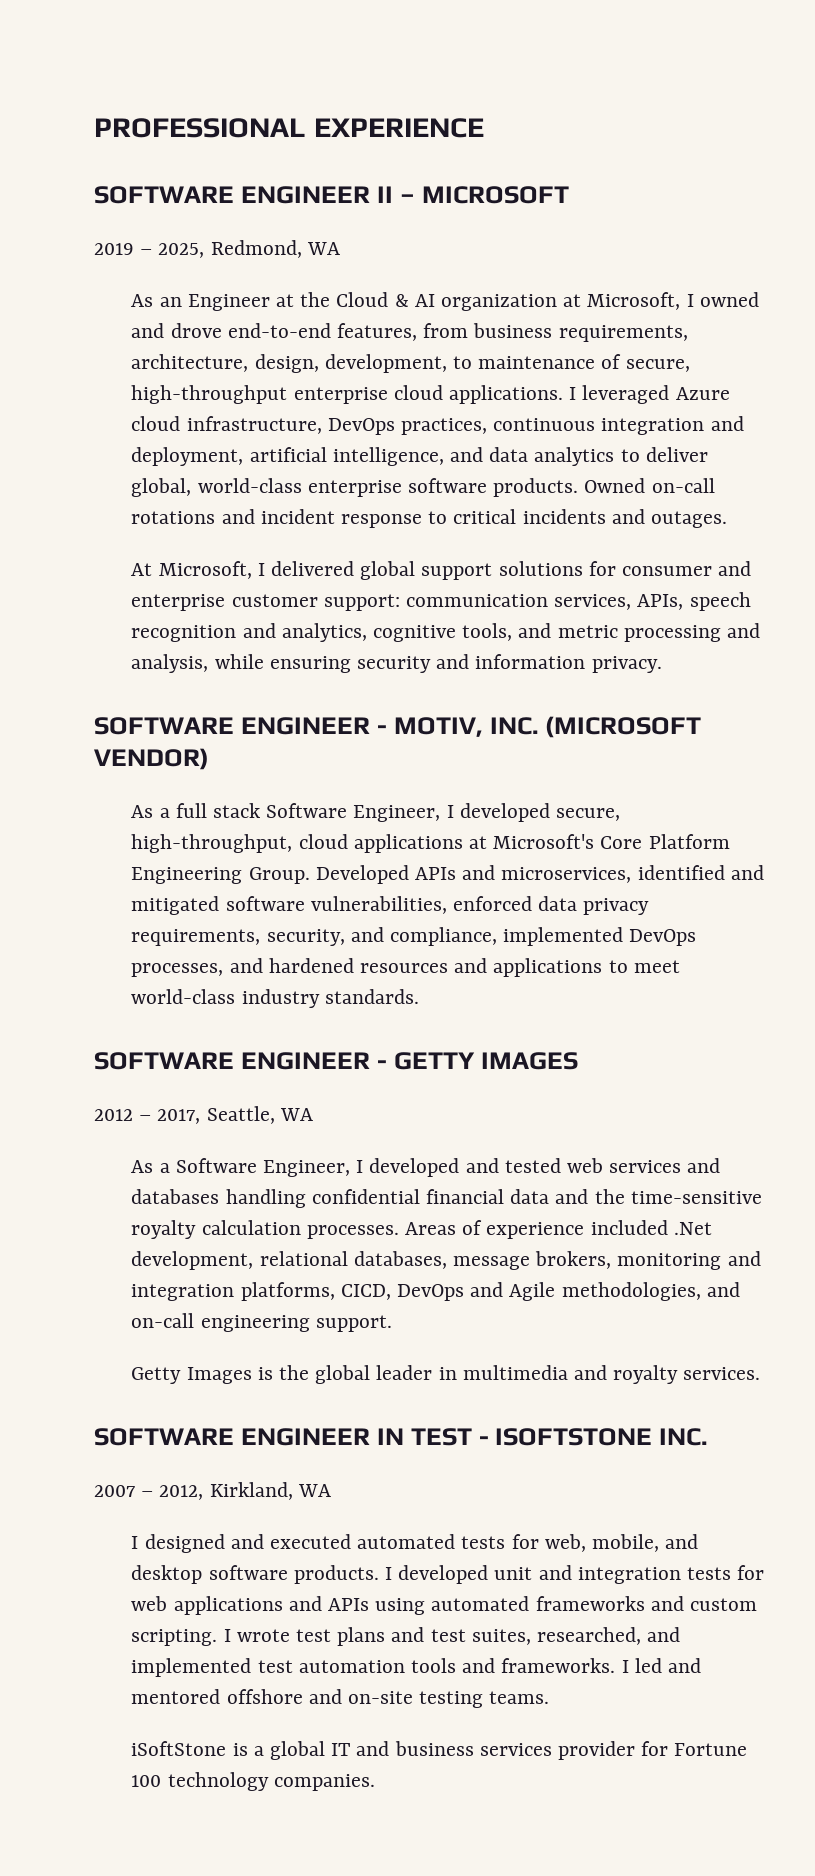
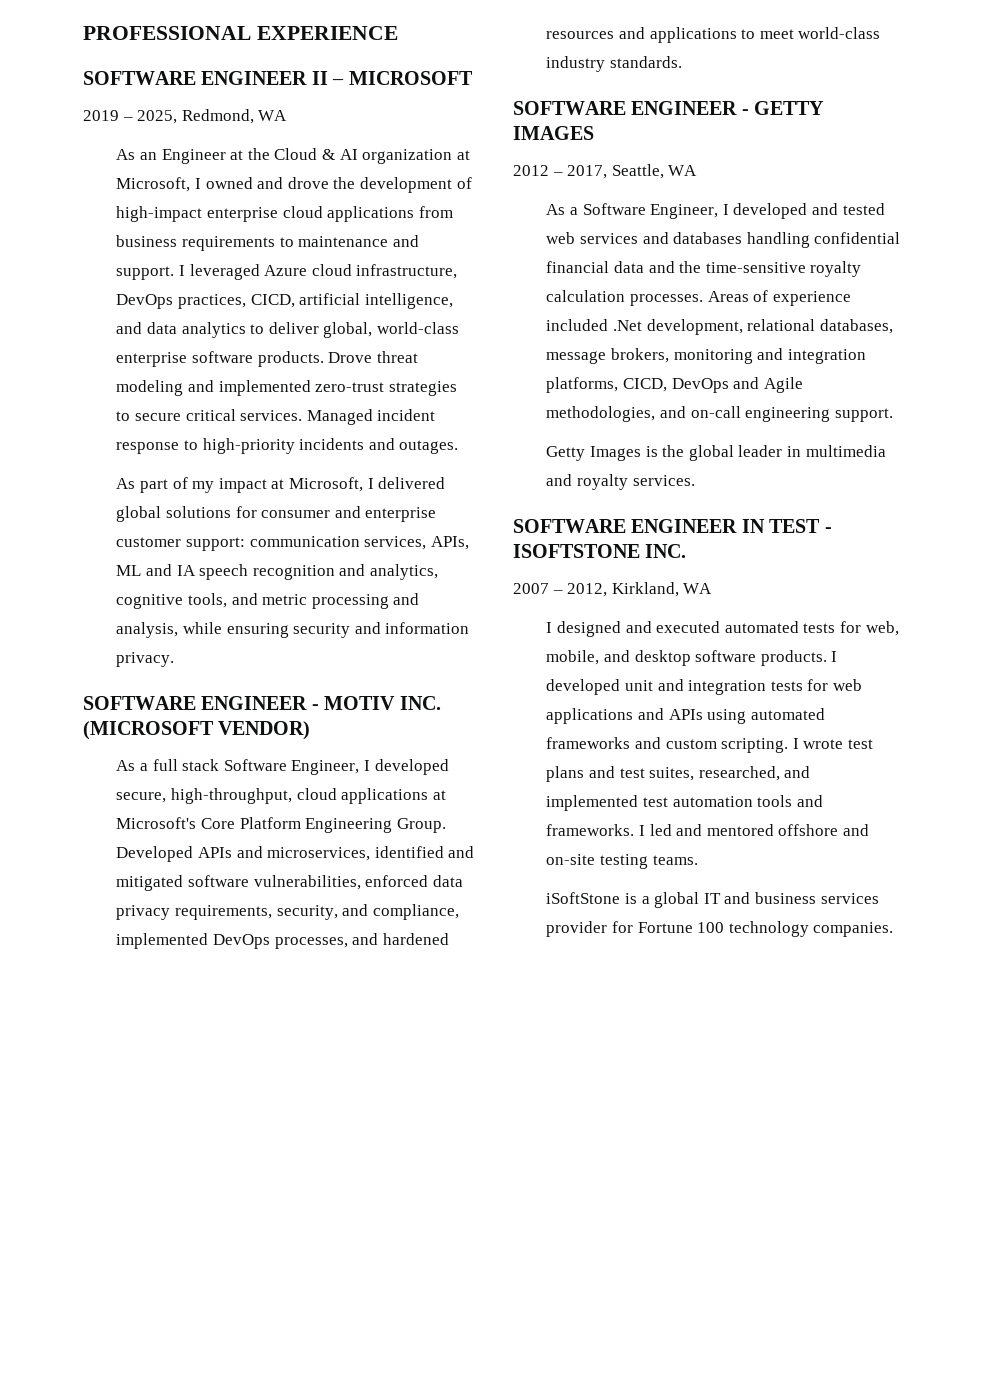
- As an Engineer at the Cloud & AI organization at Microsoft, I owned and drove end-to-end features, from business requirements, architecture, design, development, to maintenance of secure, high-throughput enterprise cloud applications.
+ As an Engineer at the Cloud & AI organization at Microsoft, I owned and drove the development of high-impact enterprise cloud applications from business requirements to maintenance and support.
- I leveraged Azure cloud infrastructure, DevOps practices, continuous integration and deployment, artificial intelligence, and data analytics to deliver global, world-class enterprise software products.
+ I leveraged Azure cloud infrastructure, DevOps practices, CICD, artificial intelligence, and data analytics to deliver global, world-class enterprise software products.
- Owned on-call rotations and incident response to critical incidents and outages.
+ Drove threat modeling and implemented zero-trust strategies to secure critical services. Managed incident response to high-priority incidents and outages.
- At Microsoft, I delivered global support solutions for consumer and enterprise customer support: communication services, APIs, speech recognition and analytics, cognitive tools, and metric processing and analysis, while ensuring security and information privacy.
+ As part of my impact at Microsoft, I delivered global solutions for consumer and enterprise customer support: communication services, APIs, ML and IA speech recognition and analytics, cognitive tools, and metric processing and analysis, while ensuring security and information privacy.
- SOFTWARE ENGINEER - MOTIV, INC. (MICROSOFT VENDOR)
+ SOFTWARE ENGINEER - MOTIV INC. (MICROSOFT VENDOR)

